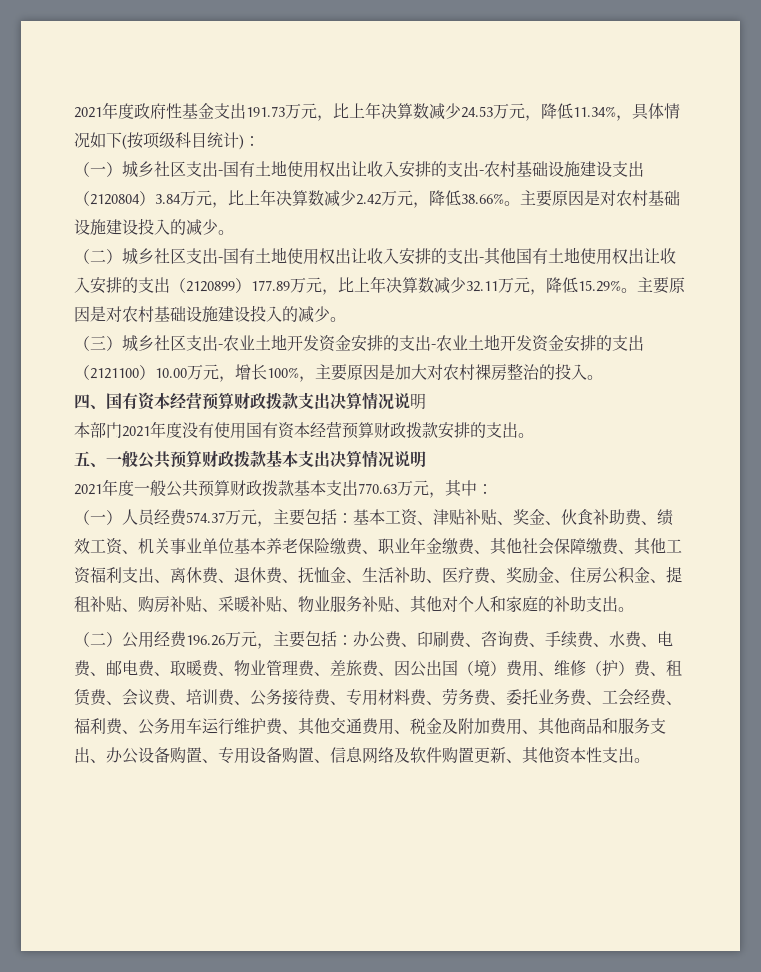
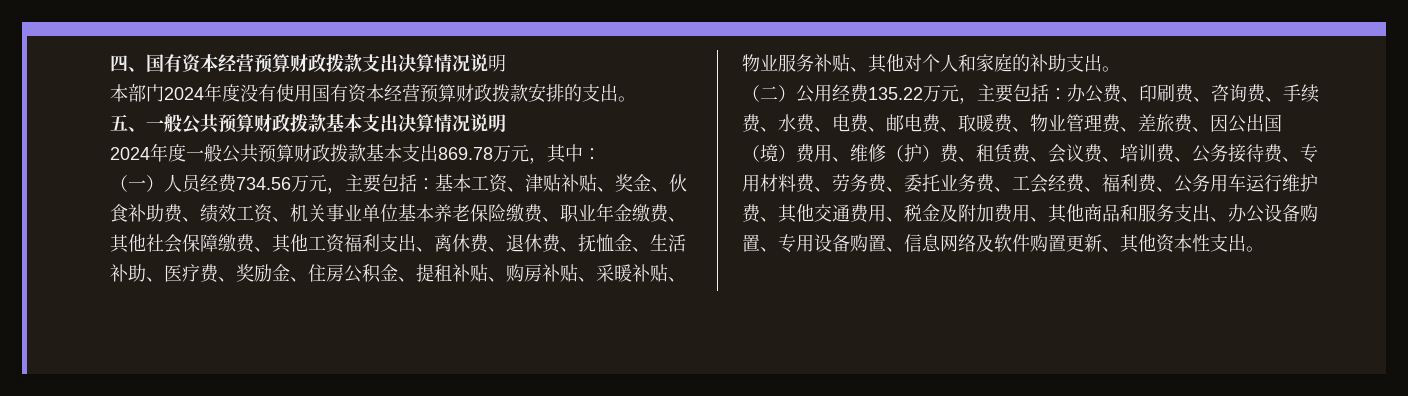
- 2021年度政府性基金支出191.73万元，比上年决算数减少24.53万元，降低11.34%，具体情况如下(按项级科目统计)：
- （一）城乡社区支出-国有土地使用权出让收入安排的支出-农村基础设施建设支出（2120804）3.84万元，比上年决算数减少2.42万元，降低38.66%。主要原因是对农村基础设施建设投入的减少。
- （二）城乡社区支出-国有土地使用权出让收入安排的支出-其他国有土地使用权出让收入安排的支出（2120899）177.89万元，比上年决算数减少32.11万元，降低15.29%。主要原因是对农村基础设施建设投入的减少。
- （三）城乡社区支出-农业土地开发资金安排的支出-农业土地开发资金安排的支出（2121100）10.00万元，增长100%，主要原因是加大对农村裸房整治的投入。
- 本部门2021年度没有使用国有资本经营预算财政拨款安排的支出。
+ 本部门2024年度没有使用国有资本经营预算财政拨款安排的支出。
- 2021年度一般公共预算财政拨款基本支出770.63万元，其中：
+ 2024年度一般公共预算财政拨款基本支出869.78万元，其中：
- （一）人员经费574.37万元，主要包括：
+ （一）人员经费734.56万元，主要包括：
- （二）公用经费196.26万元，主要包括：
+ （二）公用经费135.22万元，主要包括：

